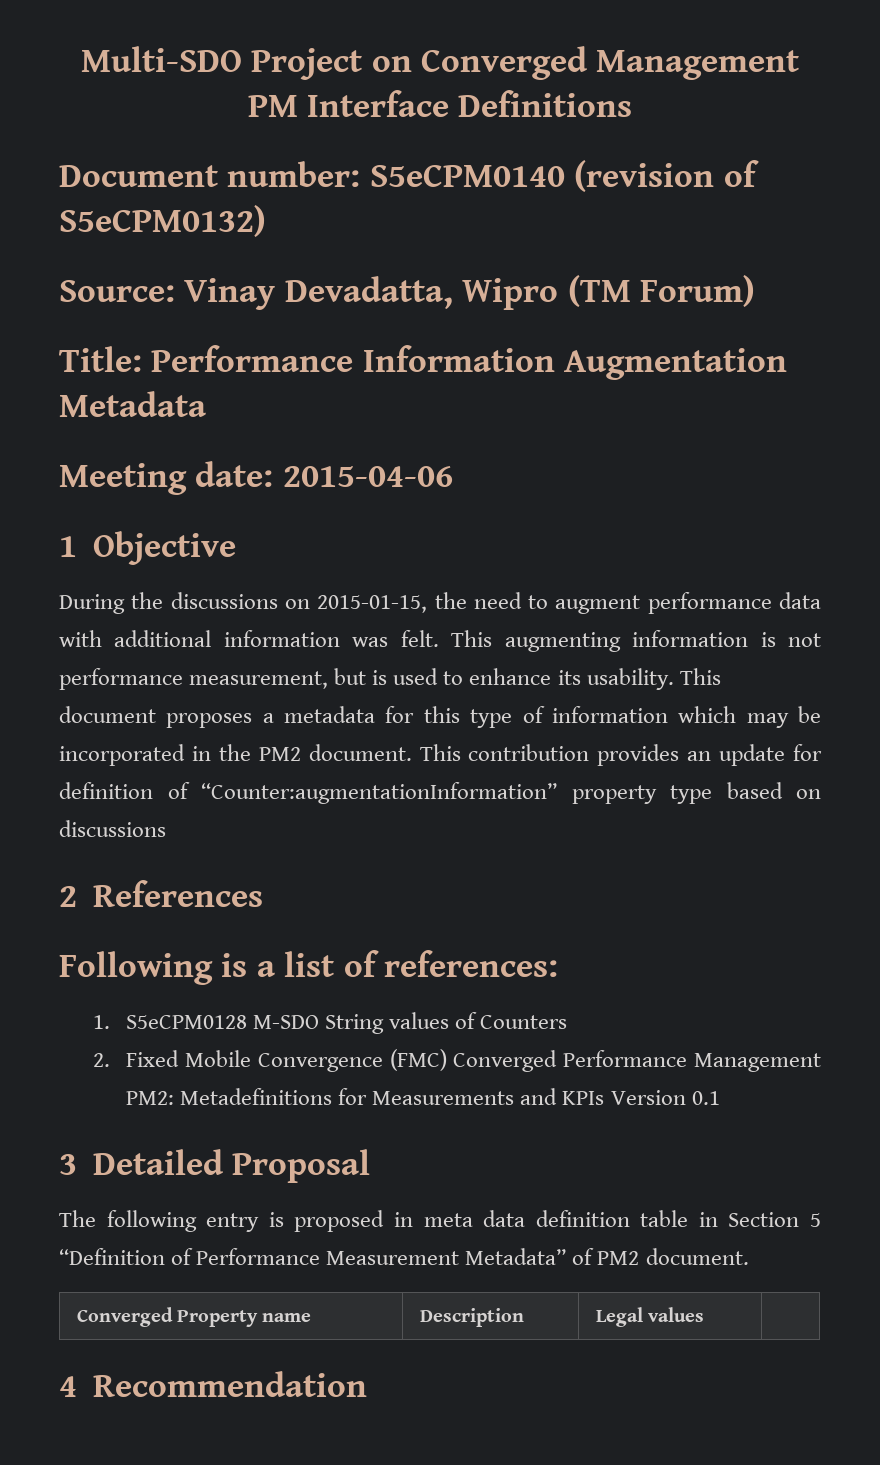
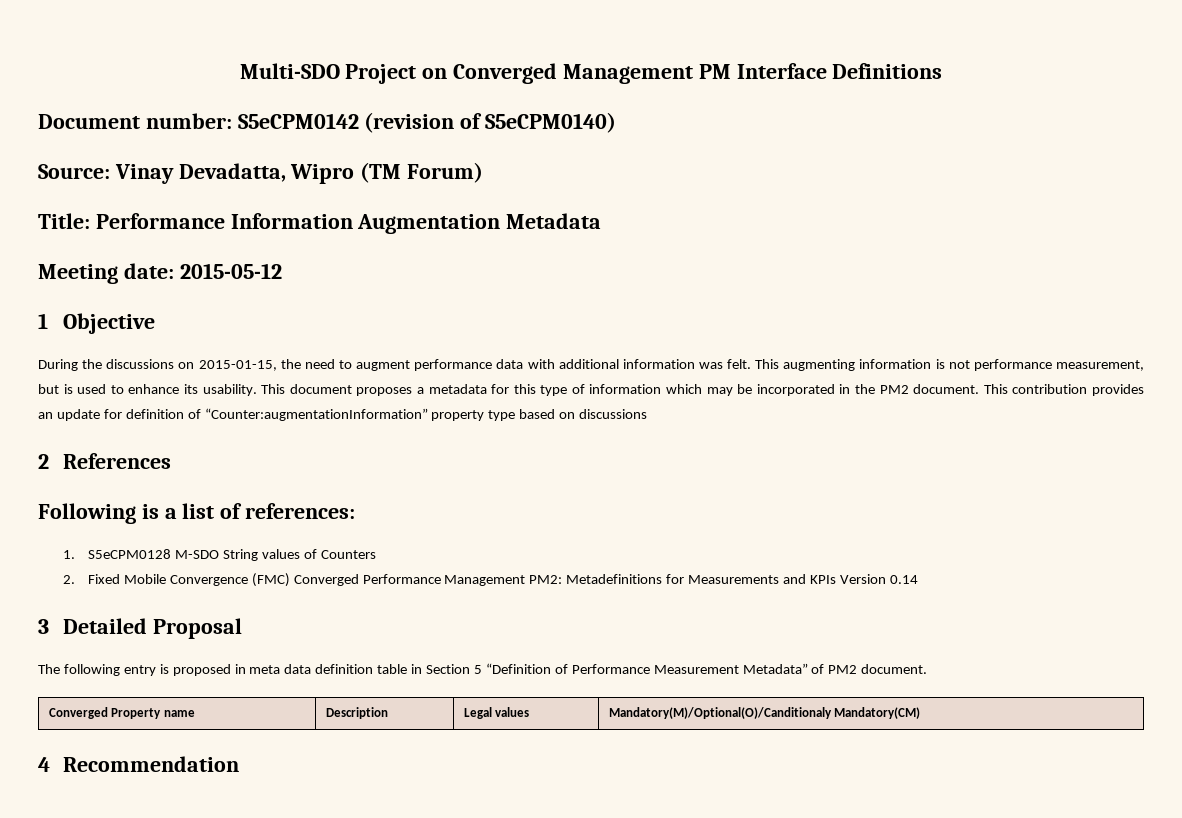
- Document number: S5eCPM0140 (revision of S5eCPM0132)
+ Document number: S5eCPM0142 (revision of S5eCPM0140)
- Meeting date: 2015-04-06
+ Meeting date: 2015-05-12
- 2. Fixed Mobile Convergence (FMC) Converged Performance Management PM2: Metadefinitions for Measurements and KPIs Version 0.1
+ 2. Fixed Mobile Convergence (FMC) Converged Performance Management PM2: Metadefinitions for Measurements and KPIs Version 0.14
- Converged Property name | Description | Legal values |
+ Converged Property name | Description | Legal values | Mandatory(M)/Optional(O)/Canditionaly Mandatory(CM)

